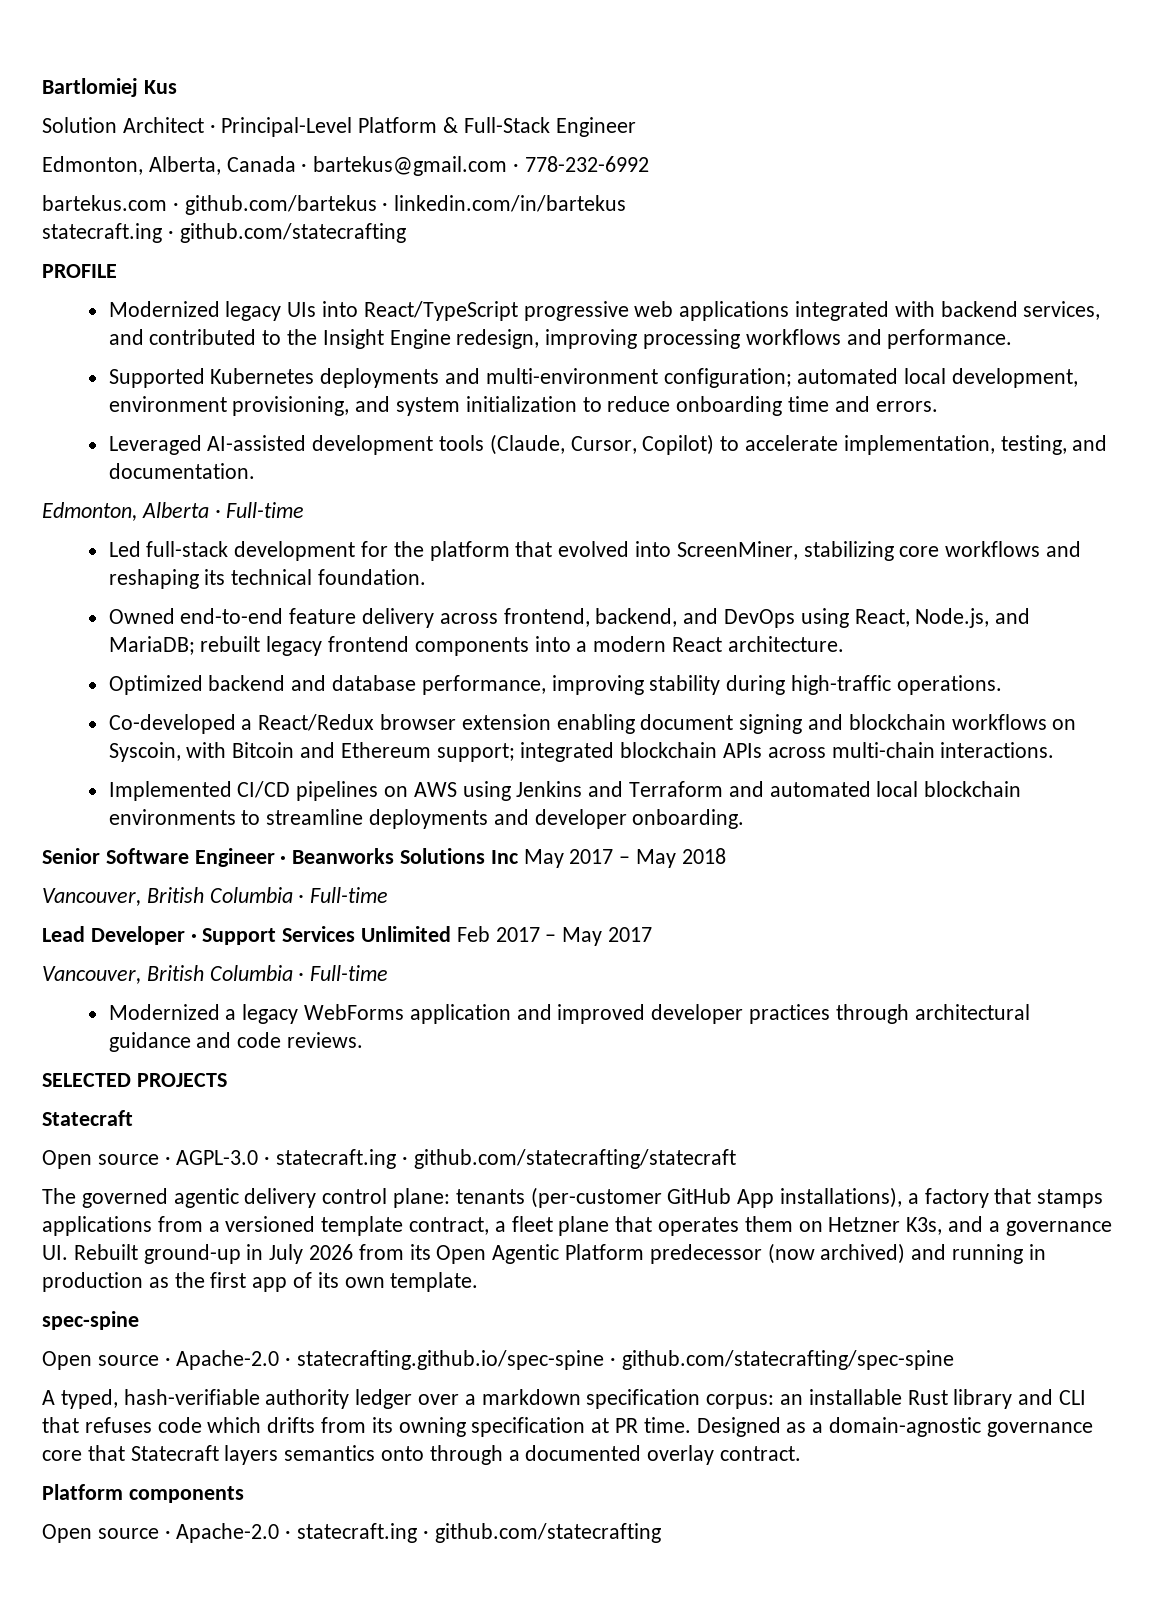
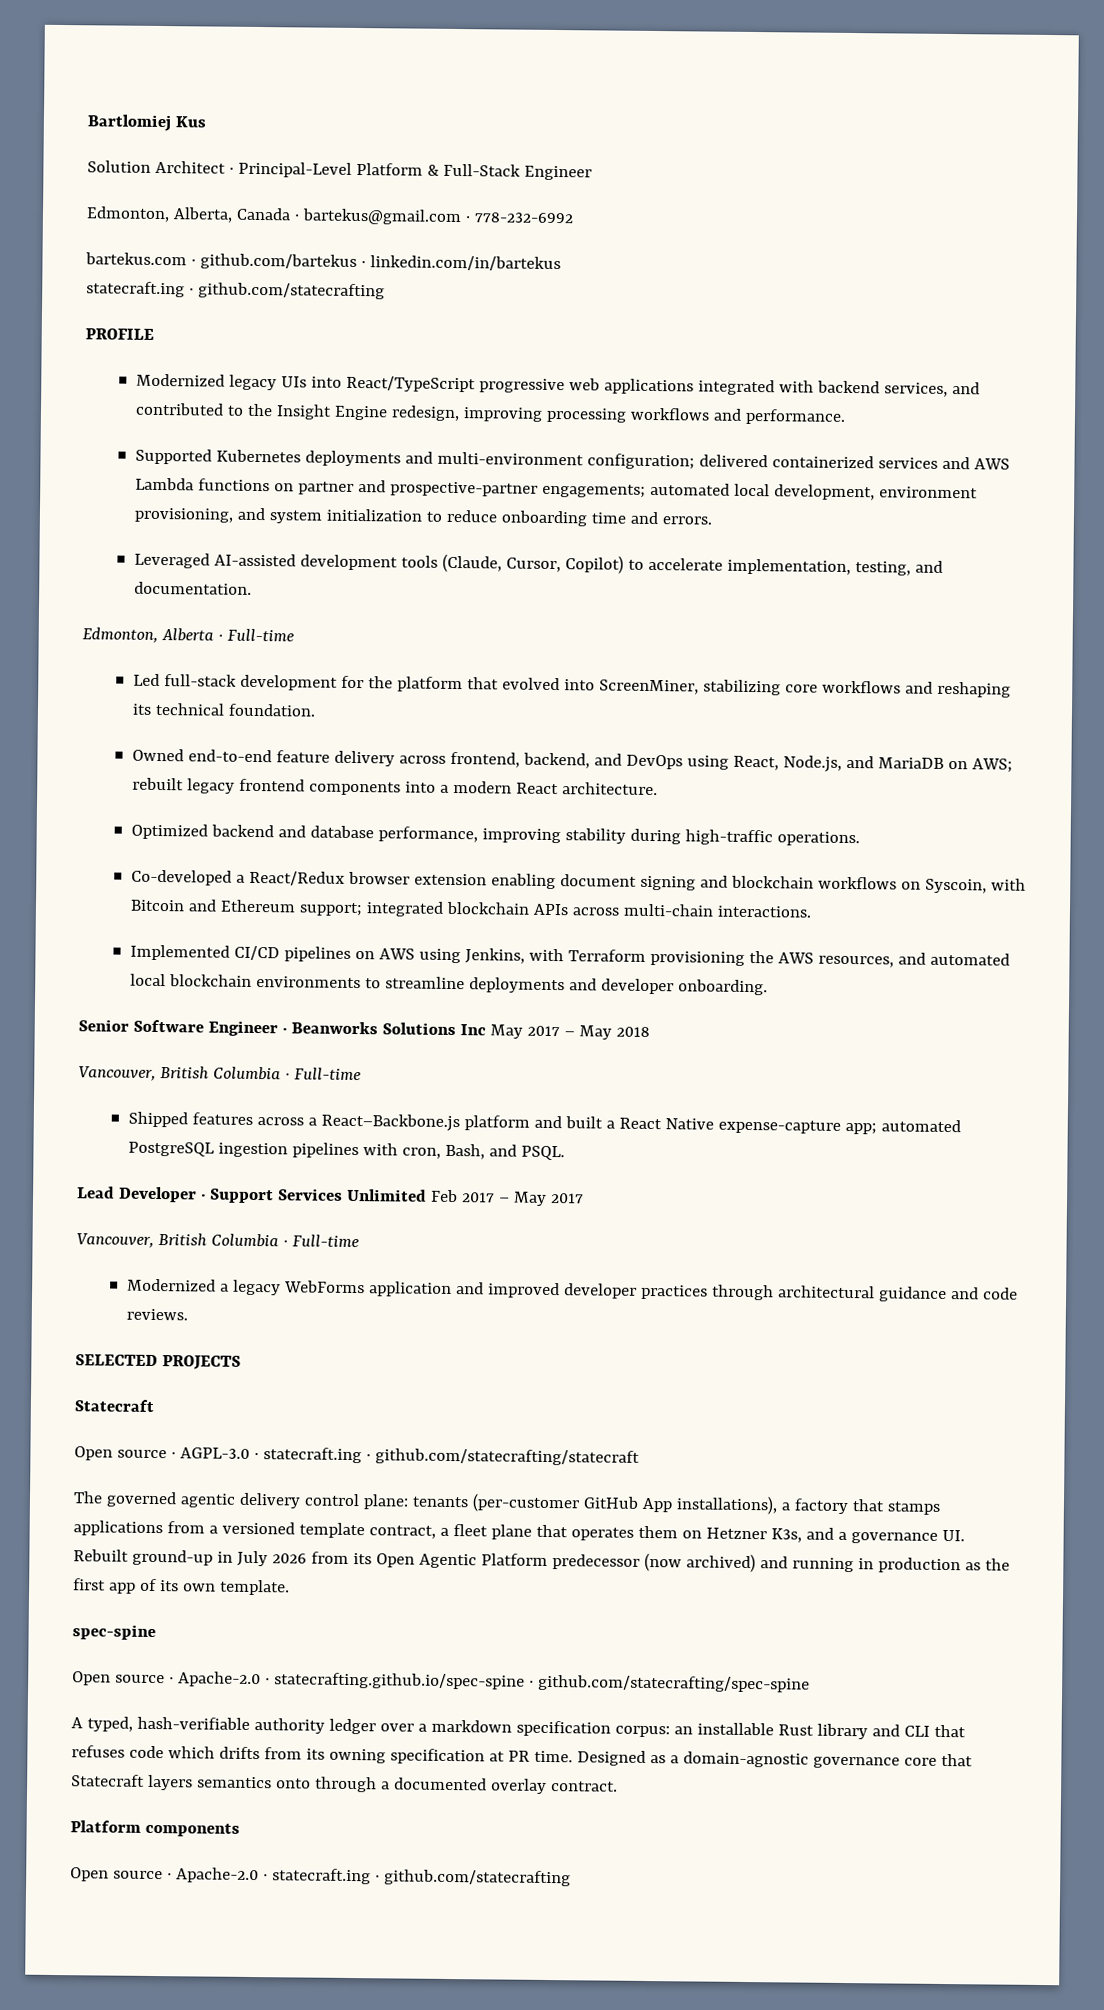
- Supported Kubernetes deployments and multi-environment configuration; automated local development, environment provisioning, and system initialization to reduce onboarding time and errors.
+ Supported Kubernetes deployments and multi-environment configuration; delivered containerized services and AWS Lambda functions on partner and prospective-partner engagements; automated local development, environment provisioning, and system initialization to reduce onboarding time and errors.
- Owned end-to-end feature delivery across frontend, backend, and DevOps using React, Node.js, and MariaDB; rebuilt legacy frontend components into a modern React architecture.
+ Owned end-to-end feature delivery across frontend, backend, and DevOps using React, Node.js, and MariaDB on AWS; rebuilt legacy frontend components into a modern React architecture.
- Implemented CI/CD pipelines on AWS using Jenkins and Terraform and automated local blockchain environments to streamline deployments and developer onboarding.
+ Implemented CI/CD pipelines on AWS using Jenkins, with Terraform provisioning the AWS resources, and automated local blockchain environments to streamline deployments and developer onboarding.
+ Shipped features across a React–Backbone.js platform and built a React Native expense-capture app; automated PostgreSQL ingestion pipelines with cron, Bash, and PSQL.

